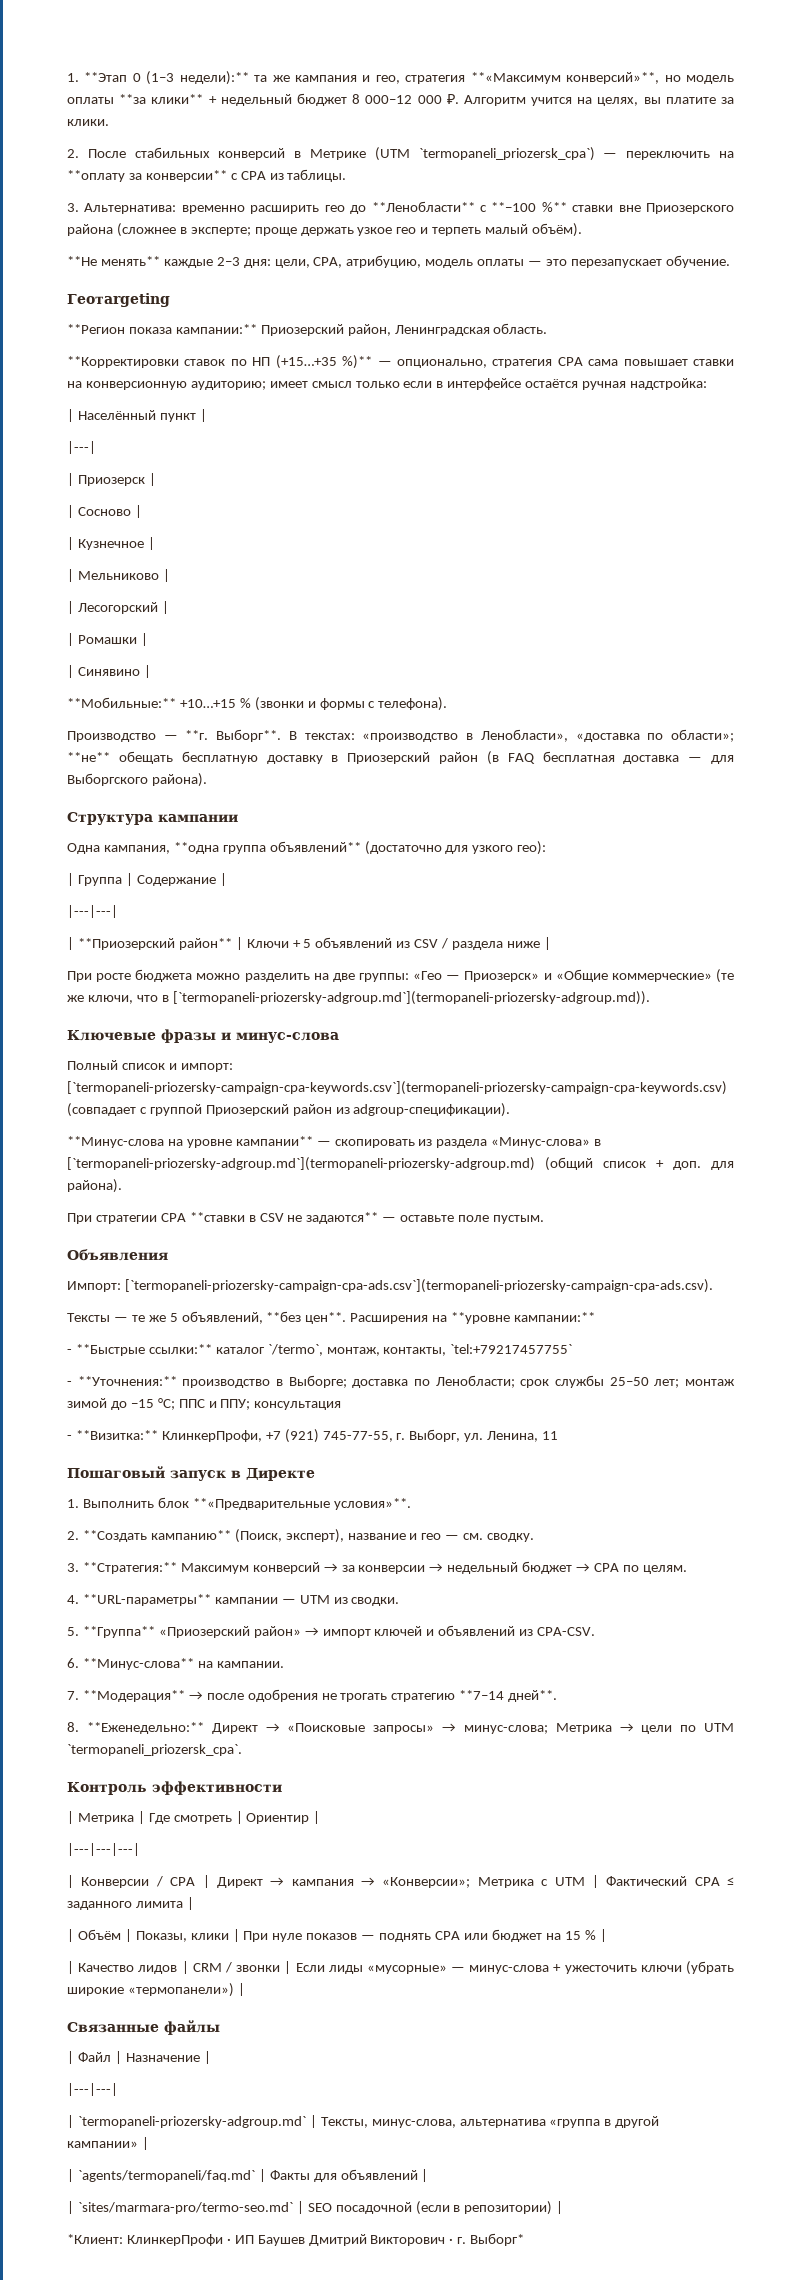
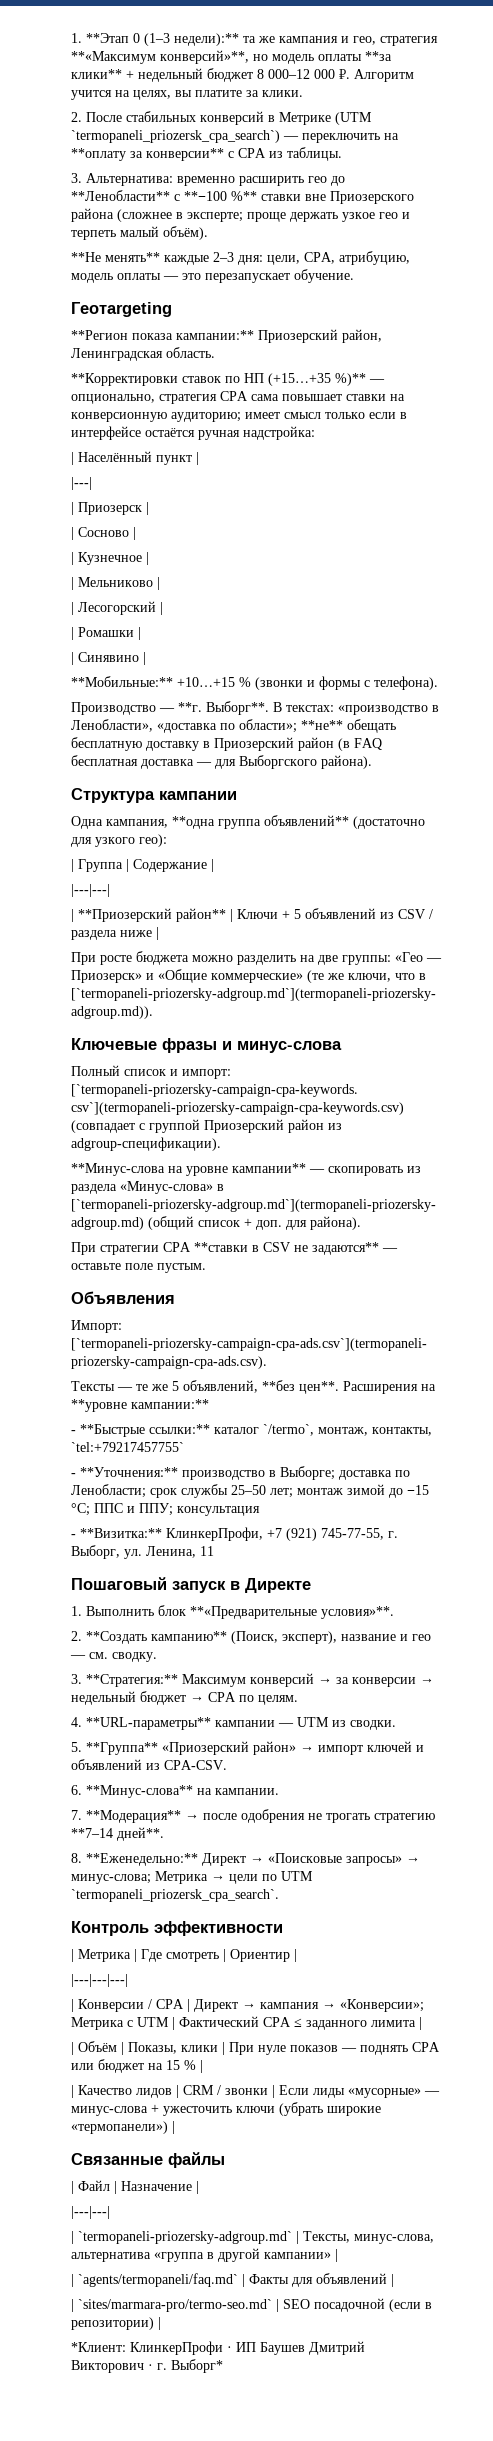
- 2. После стабильных конверсий в Метрике (UTM `termopaneli_priozersk_cpa`) — переключить на **оплату за конверсии** с CPA из таблицы.
+ 2. После стабильных конверсий в Метрике (UTM `termopaneli_priozersk_cpa_search`) — переключить на **оплату за конверсии** с CPA из таблицы.
- 8. **Еженедельно:** Директ → «Поисковые запросы» → минус-слова; Метрика → цели по UTM `termopaneli_priozersk_cpa`.
+ 8. **Еженедельно:** Директ → «Поисковые запросы» → минус-слова; Метрика → цели по UTM `termopaneli_priozersk_cpa_search`.

